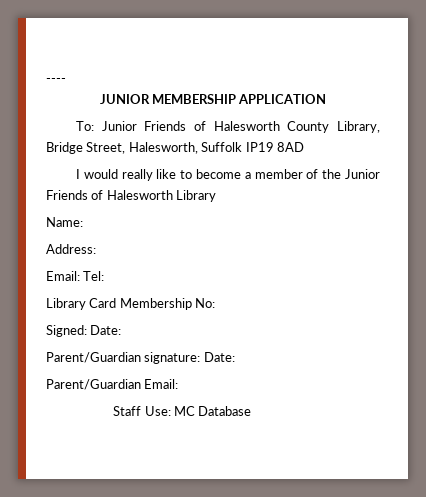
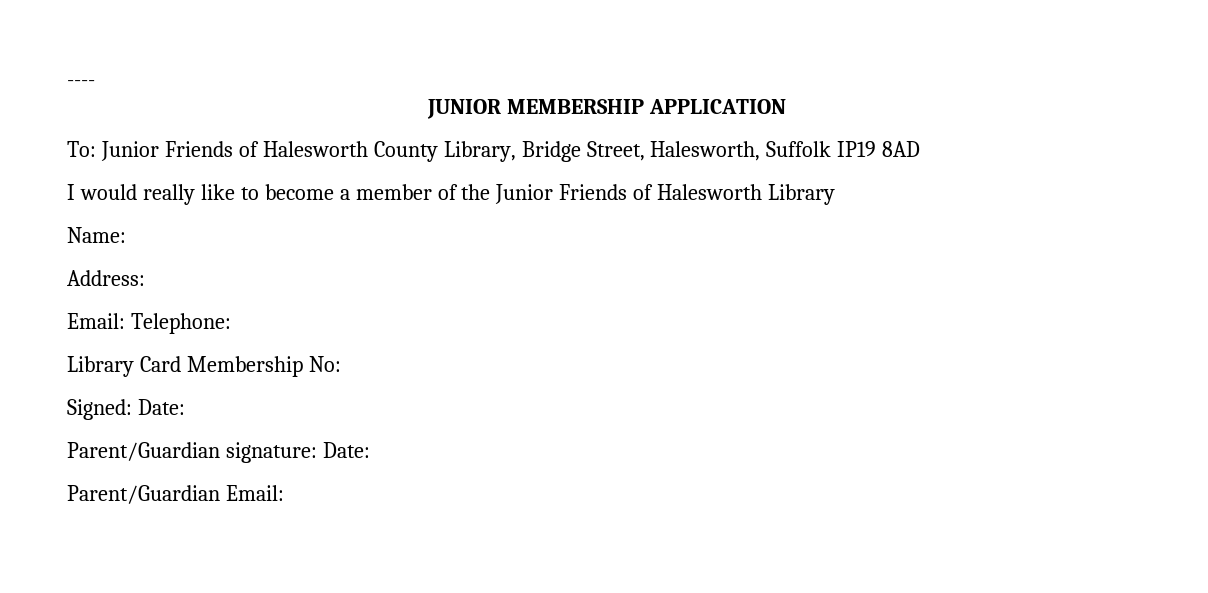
- Email: Tel:
+ Email: Telephone:
- Staff Use: MC Database

